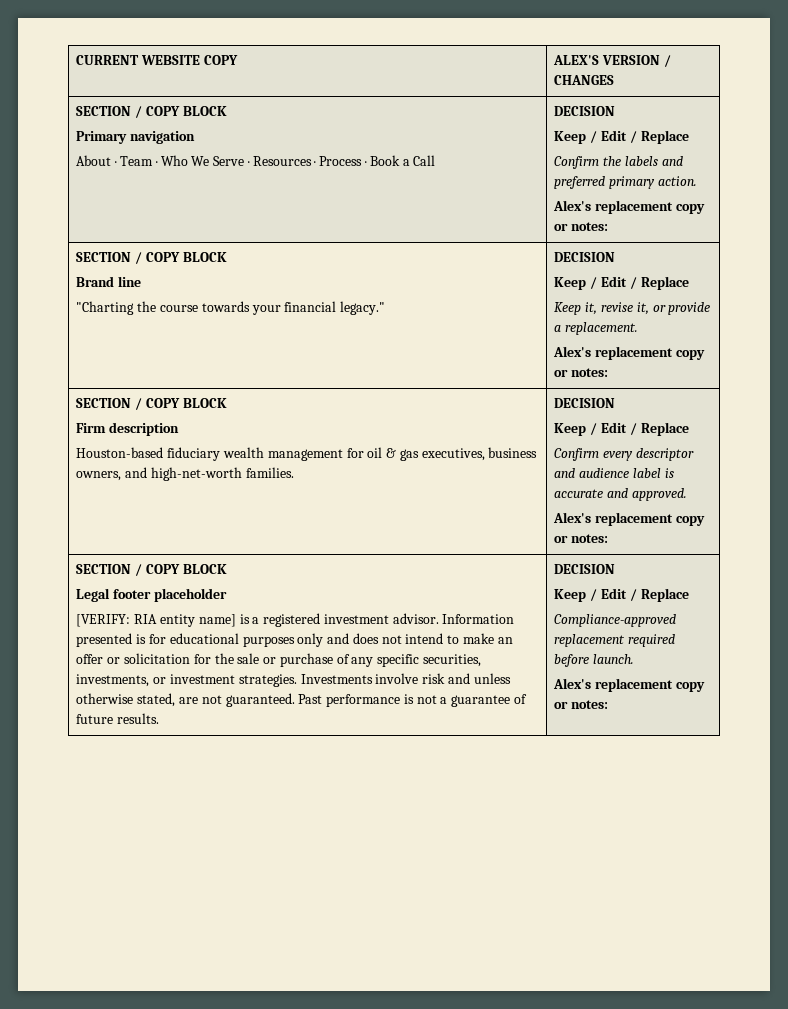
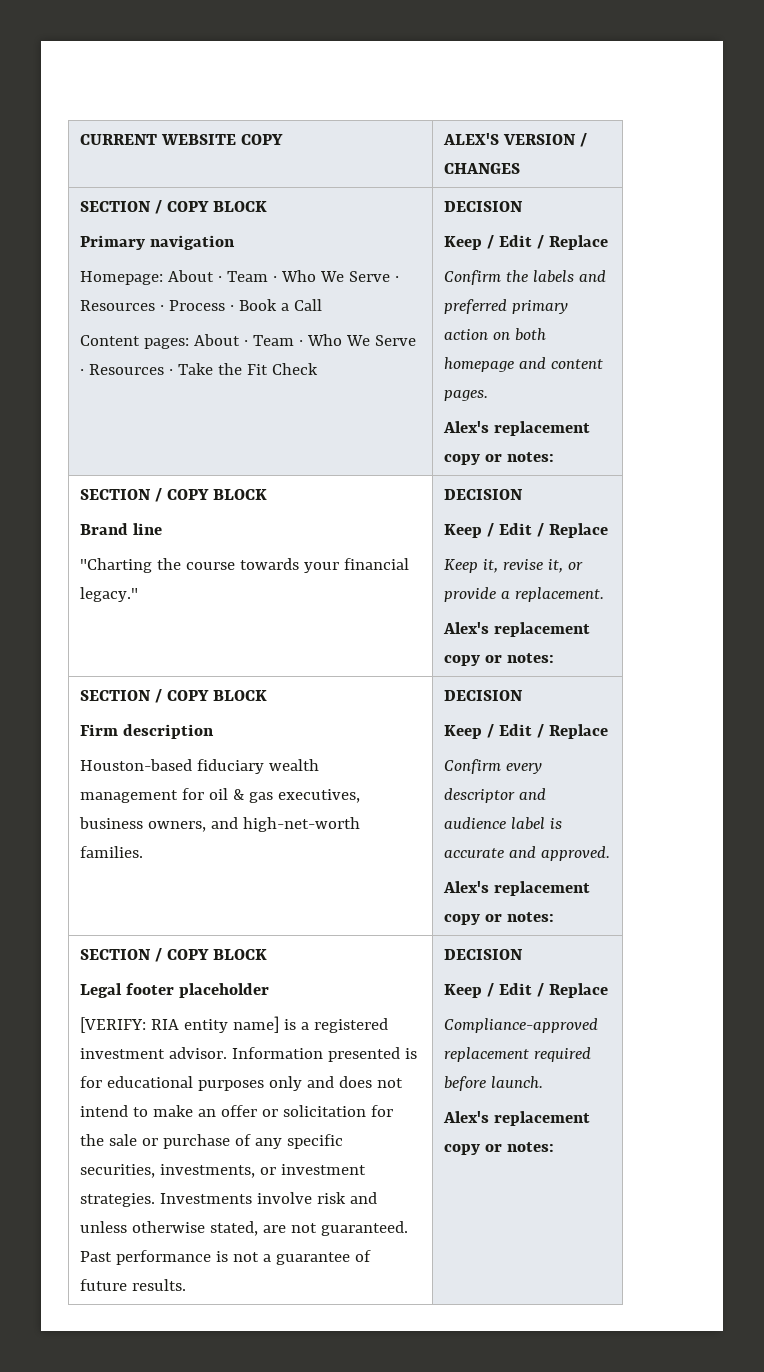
- About · Team · Who We Serve · Resources · Process · Book a Call
+ Homepage: About · Team · Who We Serve · Resources · Process · Book a Call
+ Content pages: About · Team · Who We Serve · Resources · Take the Fit Check
- Confirm the labels and preferred primary action.
+ Confirm the labels and preferred primary action on both homepage and content pages.

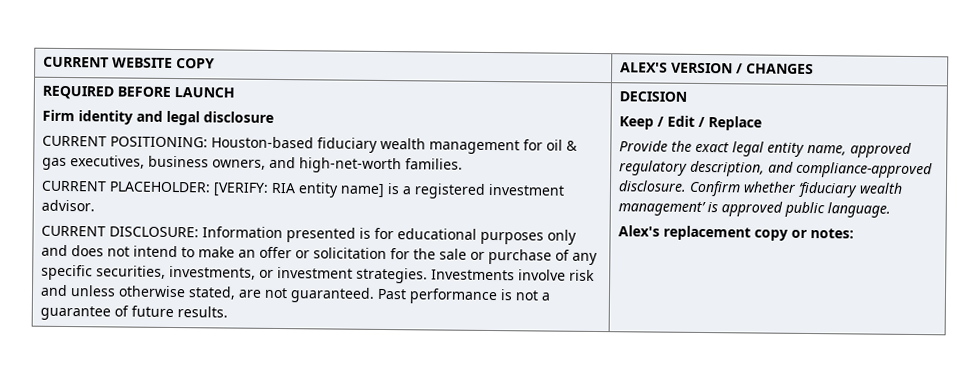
  CURRENT WEBSITE COPY | ALEX'S VERSION / CHANGES
- SECTION / COPY BLOCK
- Primary navigation
- Homepage: About · Team · Who We Serve · Resources · Process · Book a Call
- Content pages: About · Team · Who We Serve · Resources · Take the Fit Check | DECISION
- Keep / Edit / Replace
- Confirm the labels and preferred primary action on both homepage and content pages.
- Alex's replacement copy or notes:
- SECTION / COPY BLOCK
- Brand line
- "Charting the course towards your financial legacy." | DECISION
- Keep / Edit / Replace
- Keep it, revise it, or provide a replacement.
- Alex's replacement copy or notes:
- SECTION / COPY BLOCK
- Firm description
- Houston-based fiduciary wealth management for oil & gas executives, business owners, and high-net-worth families. | DECISION
- Keep / Edit / Replace
- Confirm every descriptor and audience label is accurate and approved.
- Alex's replacement copy or notes:
- SECTION / COPY BLOCK
- Legal footer placeholder
- [VERIFY: RIA entity name] is a registered investment advisor. Information presented is for educational purposes only and does not intend to make an offer or solicitation for the sale or purchase of any specific securities, investments, or investment strategies.
+ REQUIRED BEFORE LAUNCH
+ Firm identity and legal disclosure
+ CURRENT POSITIONING: Houston-based fiduciary wealth management for oil & gas executives, business owners, and high-net-worth families.
+ CURRENT PLACEHOLDER: [VERIFY: RIA entity name] is a registered investment advisor.
+ CURRENT DISCLOSURE: Information presented is for educational purposes only and does not intend to make an offer or solicitation for the sale or purchase of any specific securities, investments, or investment strategies.
- Compliance-approved replacement required before launch.
+ Provide the exact legal entity name, approved regulatory description, and compliance-approved disclosure. Confirm whether ‘fiduciary wealth management’ is approved public language.

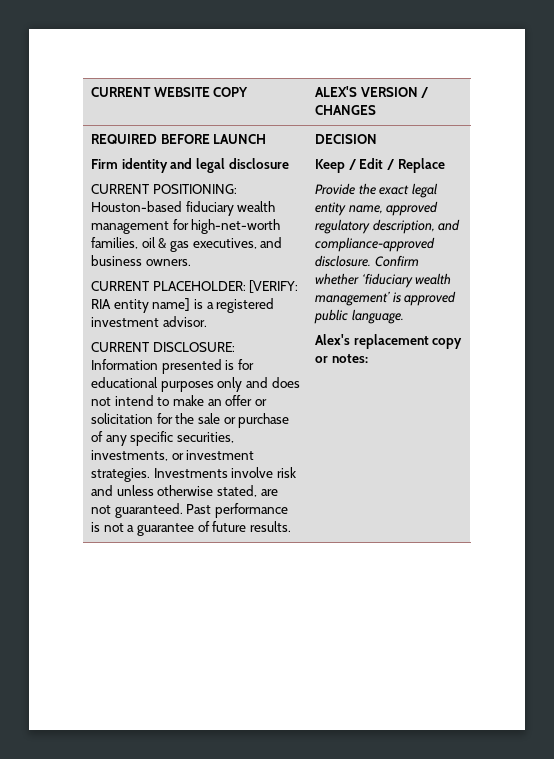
- CURRENT POSITIONING: Houston-based fiduciary wealth management for oil & gas executives, business owners, and high-net-worth families.
+ CURRENT POSITIONING: Houston-based fiduciary wealth management for high-net-worth families, oil & gas executives, and business owners.

